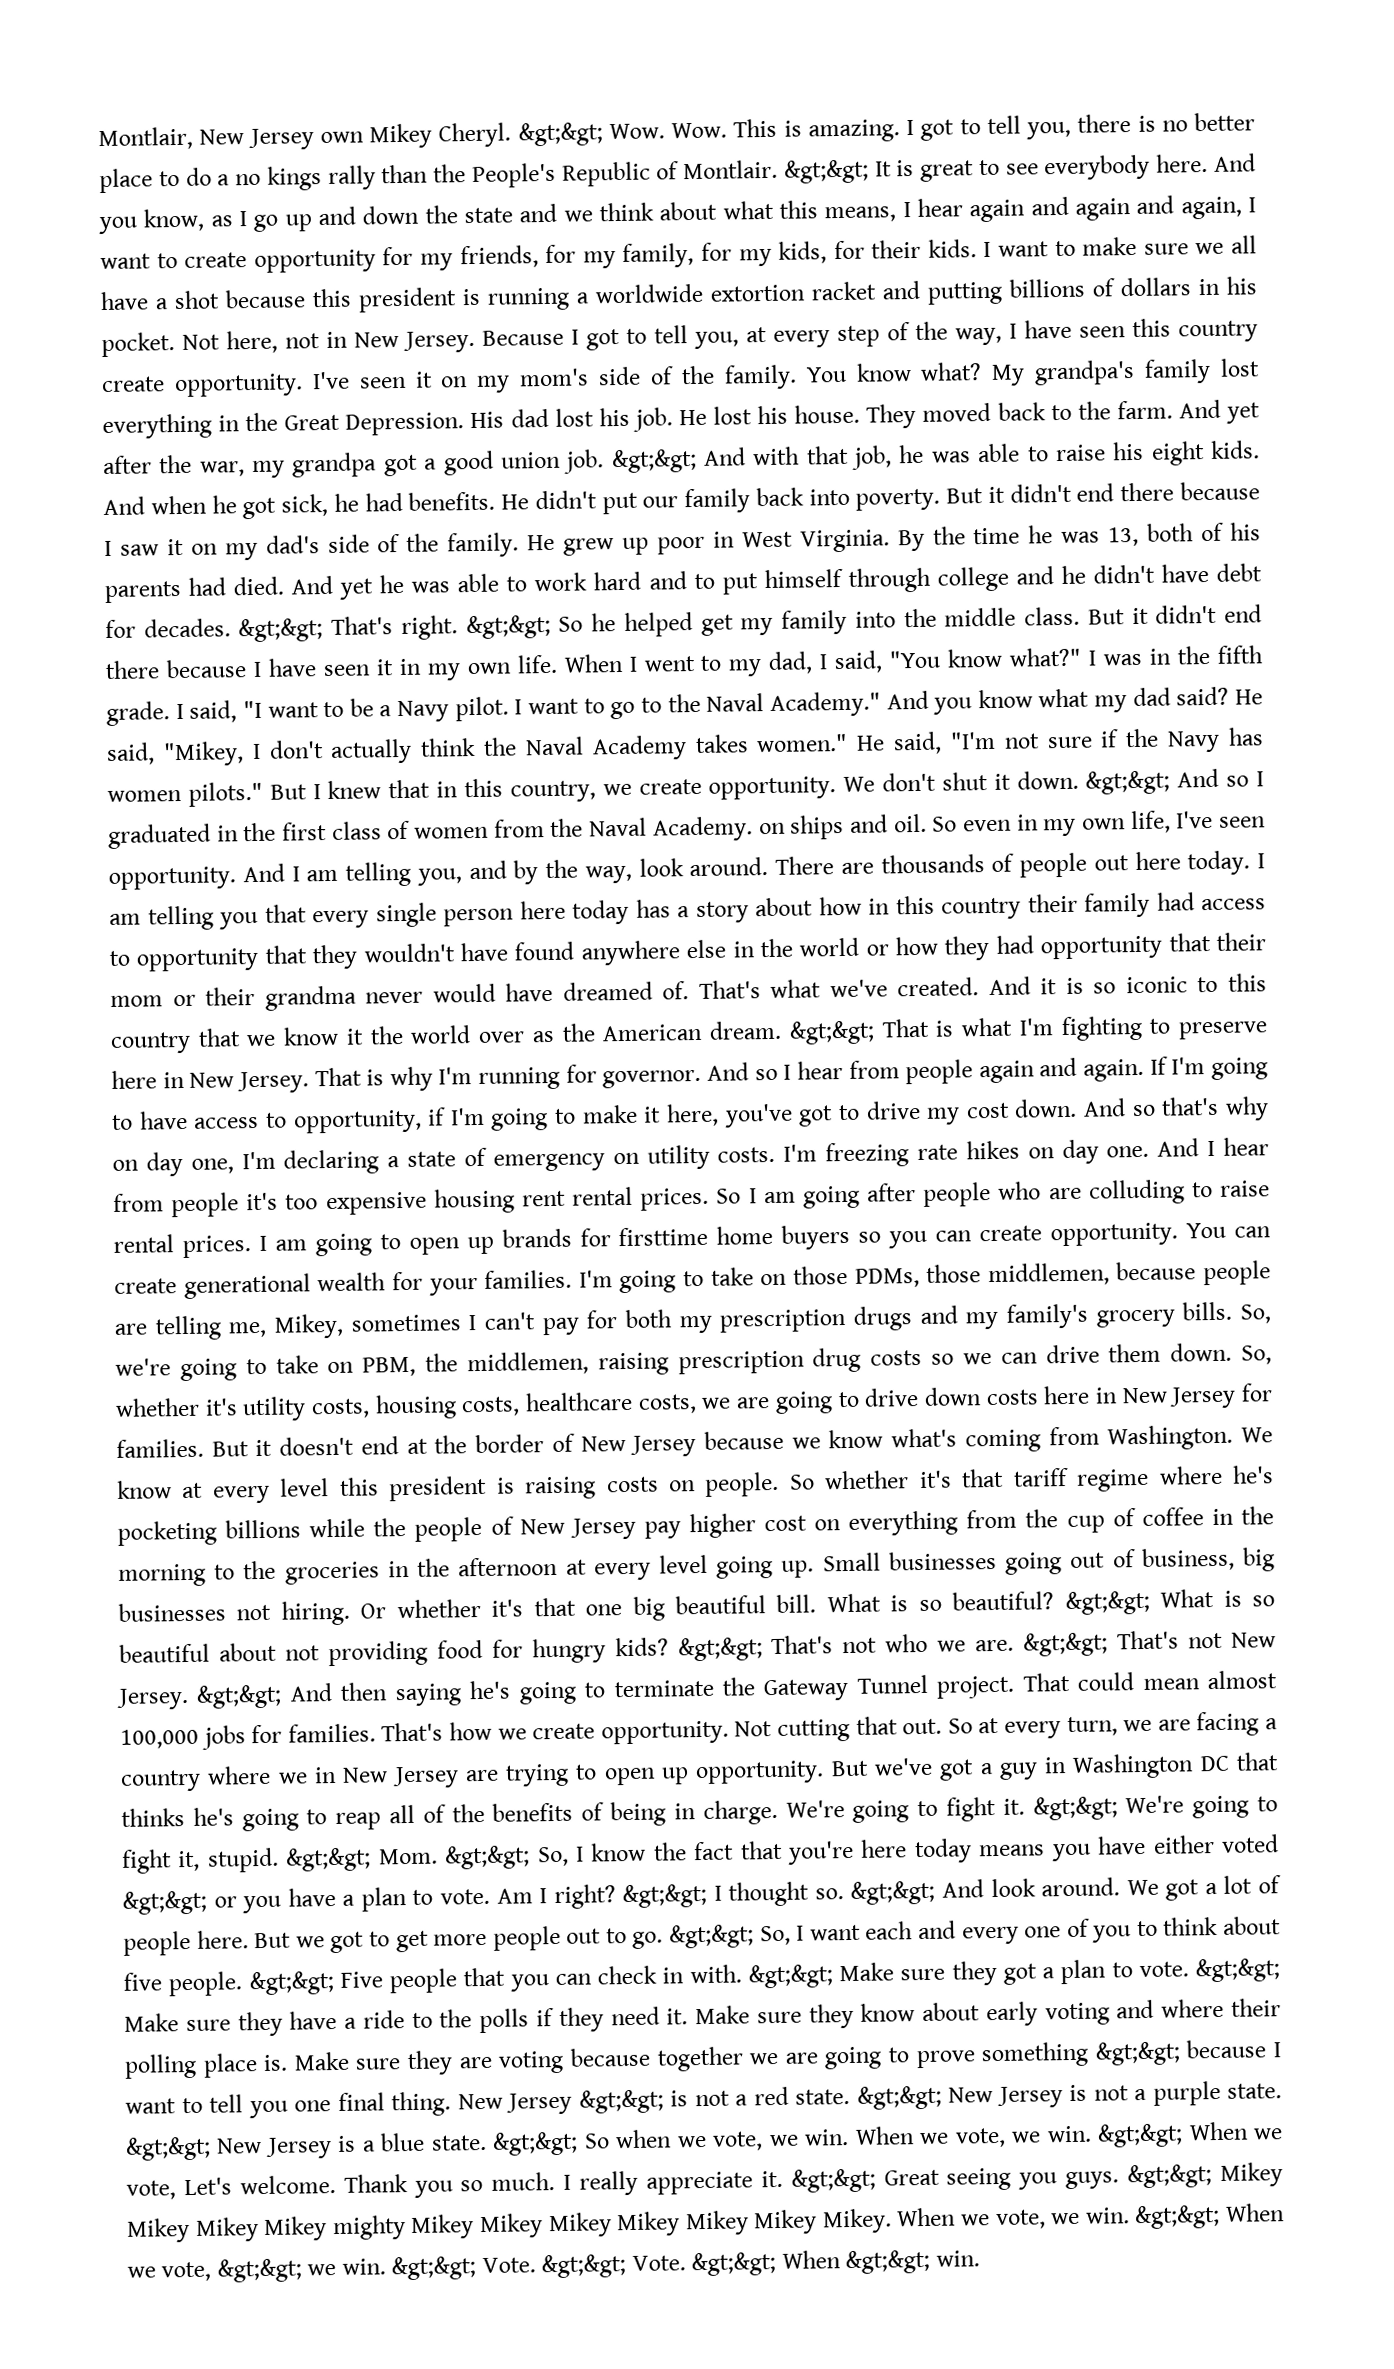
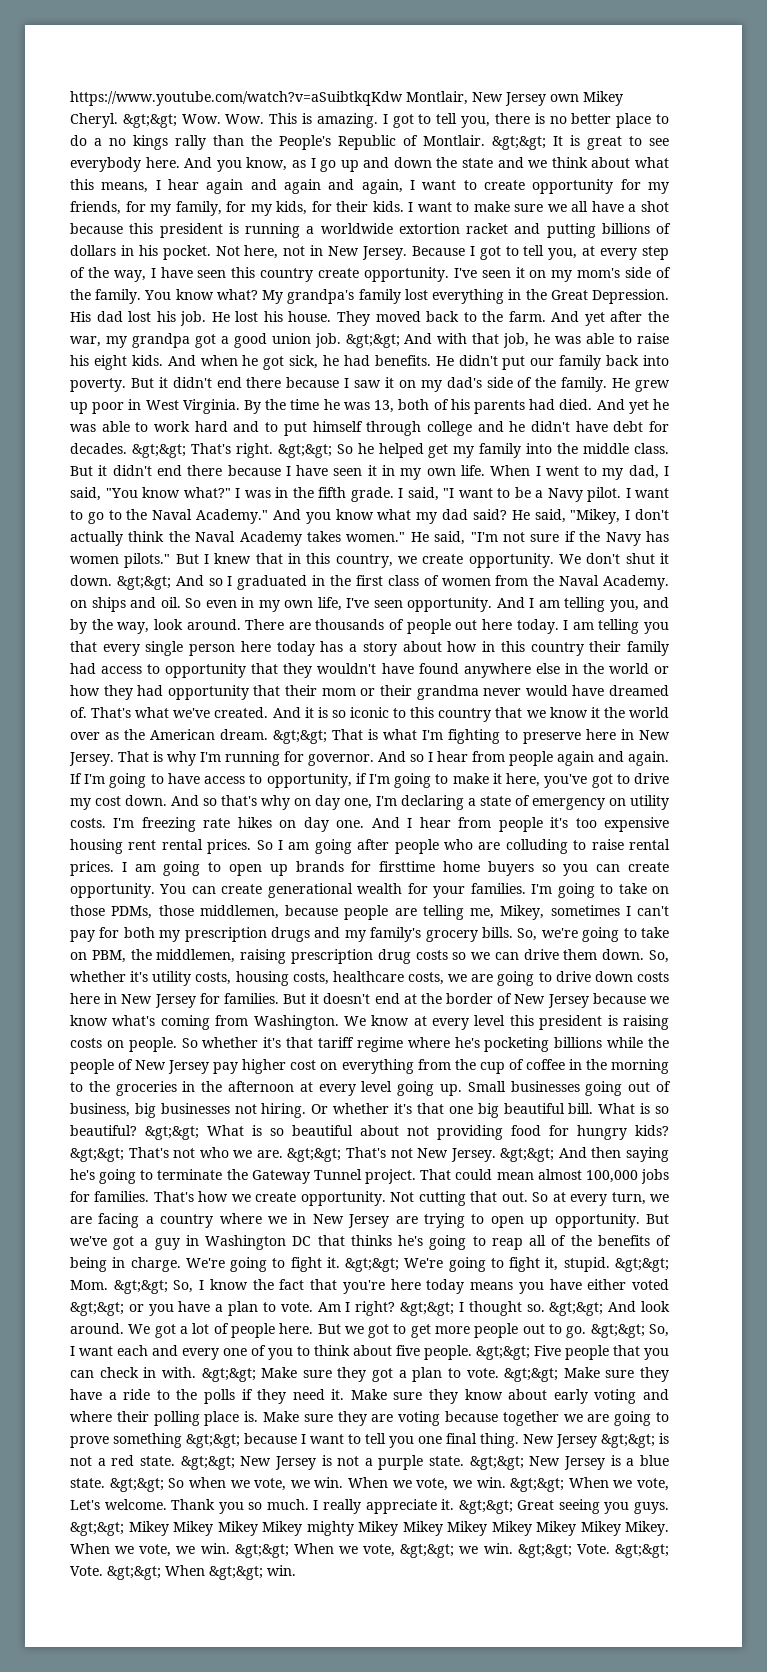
- Montlair, New Jersey own Mikey Cheryl.
+ https://www.youtube.com/watch?v=aSuibtkqKdw Montlair, New Jersey own Mikey Cheryl.

